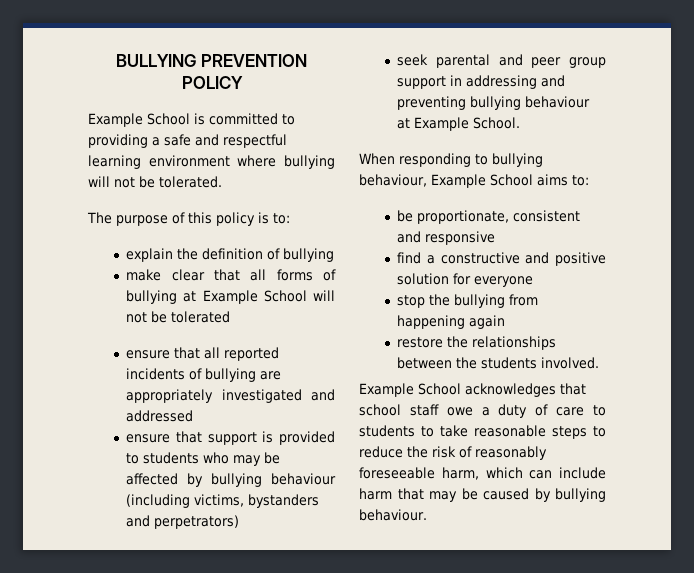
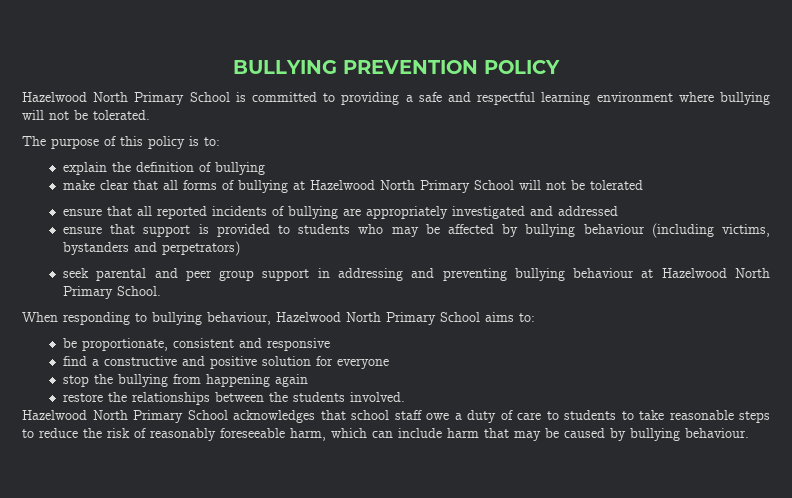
- Example School is committed to providing a safe and respectful learning environment where bullying will not be tolerated.
+ Hazelwood North Primary School is committed to providing a safe and respectful learning environment where bullying will not be tolerated.
- make clear that all forms of bullying at Example School will not be tolerated
+ make clear that all forms of bullying at Hazelwood North Primary School will not be tolerated
- seek parental and peer group support in addressing and preventing bullying behaviour at Example School.
+ seek parental and peer group support in addressing and preventing bullying behaviour at Hazelwood North Primary School.
- When responding to bullying behaviour, Example School aims to:
+ When responding to bullying behaviour, Hazelwood North Primary School aims to:
- Example School acknowledges that school staff owe a duty of care to students to take reasonable steps to reduce the risk of reasonably foreseeable harm, which can include harm that may be caused by bullying behaviour.
+ Hazelwood North Primary School acknowledges that school staff owe a duty of care to students to take reasonable steps to reduce the risk of reasonably foreseeable harm, which can include harm that may be caused by bullying behaviour.

